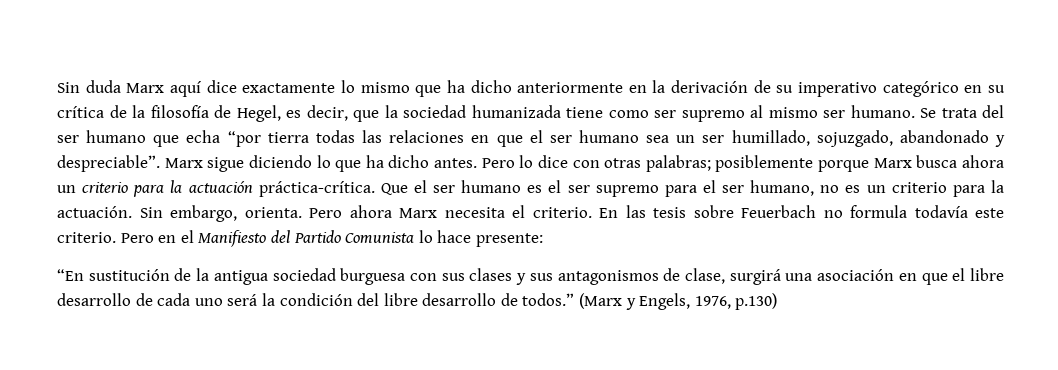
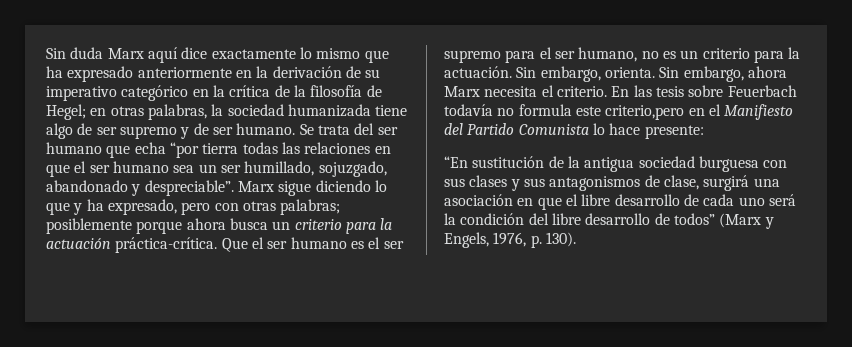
- Sin duda Marx aquí dice exactamente lo mismo que ha dicho anteriormente en la derivación de su imperativo categórico en su crítica de la filosofía de Hegel, es decir, que la sociedad humanizada tiene como ser supremo al mismo ser humano.
+ Sin duda Marx aquí dice exactamente lo mismo que ha expresado anteriormente en la derivación de su imperativo categórico en la crítica de la filosofía de Hegel; en otras palabras, la sociedad humanizada tiene algo de ser supremo y de ser humano.
- Marx sigue diciendo lo que ha dicho antes. Pero lo dice con otras palabras; posiblemente porque Marx busca ahora un criterio para la actuación práctica-crítica.
+ Marx sigue diciendo lo que y ha expresado, pero con otras palabras; posiblemente porque ahora busca un criterio para la actuación práctica-crítica.
- Pero ahora Marx necesita el criterio.
+ Sin embargo, ahora Marx necesita el criterio.
- En las tesis sobre Feuerbach no formula todavía este criterio. Pero en el Manifiesto del Partido Comunista lo hace presente:
+ En las tesis sobre Feuerbach todavía no formula este criterio,pero en el Manifiesto del Partido Comunista lo hace presente:
- “En sustitución de la antigua sociedad burguesa con sus clases y sus antagonismos de clase, surgirá una asociación en que el libre desarrollo de cada uno será la condición del libre desarrollo de todos.” (Marx y Engels, 1976, p.130)
+ “En sustitución de la antigua sociedad burguesa con sus clases y sus antagonismos de clase, surgirá una asociación en que el libre desarrollo de cada uno será la condición del libre desarrollo de todos” (Marx y Engels, 1976, p. 130).

